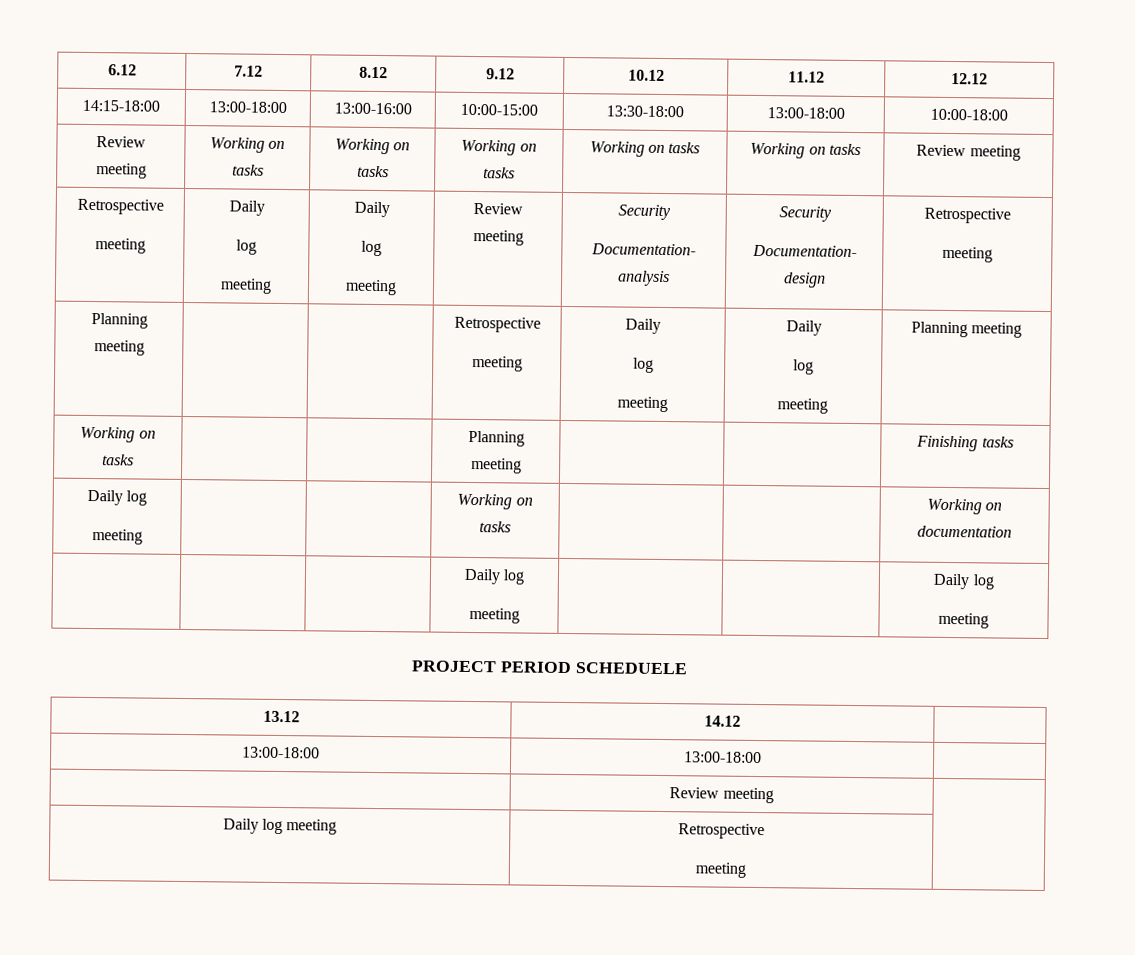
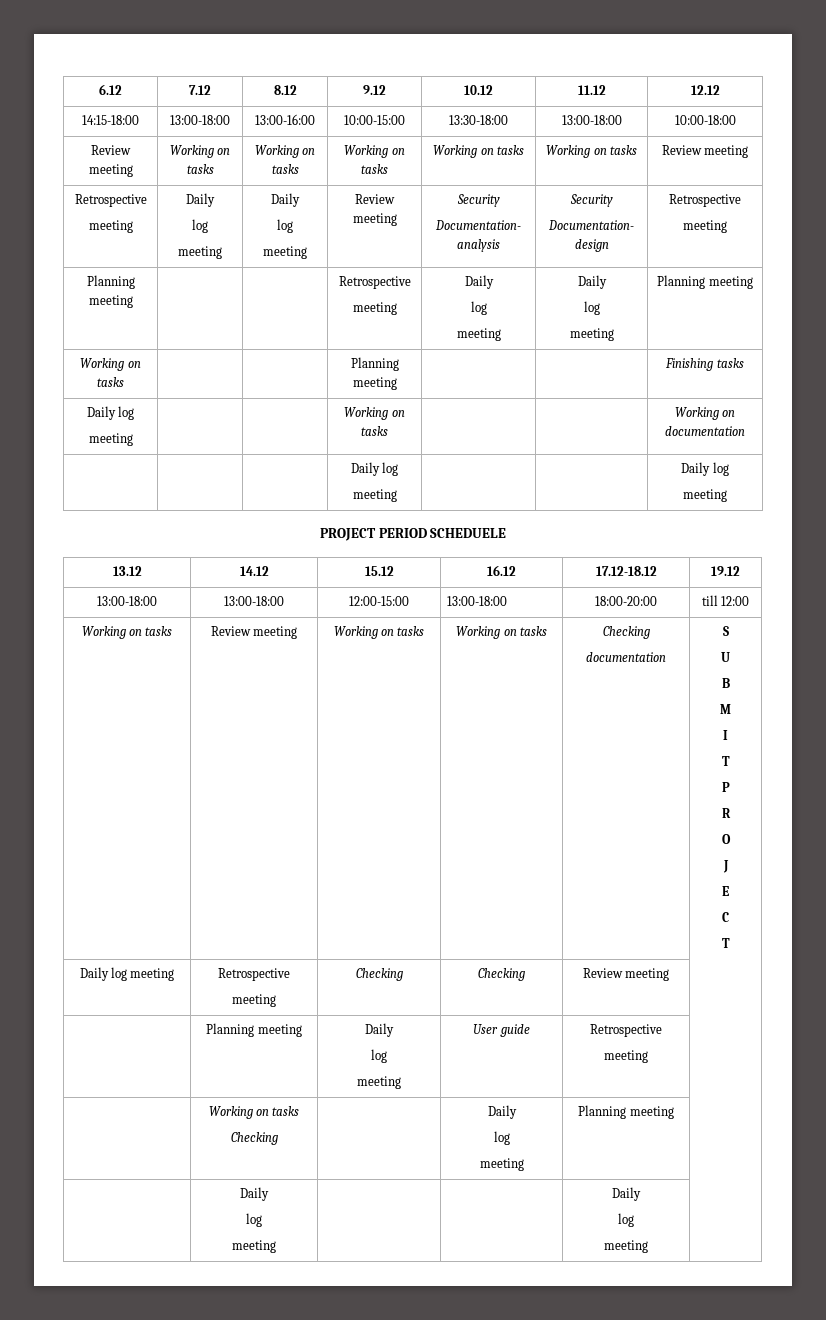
- 13.12 | 14.12 |
- 13:00-18:00 | 13:00-18:00 |
- | Review meeting |
+ 13.12 | 14.12 | 15.12 | 16.12 | 17.12-18.12 | 19.12
+ 13:00-18:00 | 13:00-18:00 | 12:00-15:00 | 13:00-18:00 | 18:00-20:00 | till 12:00
+ Working on tasks | Review meeting | Working on tasks | Working on tasks | Checking
+ documentation | S
+ U
+ B
+ M
+ I
+ T
+ P
+ R
+ O
+ J
+ E
+ C
+ T
  Daily log meeting | Retrospective
+ meeting | Checking | Checking | Review meeting |
+ | Planning meeting | Daily
+ log
+ meeting | User guide | Retrospective
+ meeting |
+ | Working on tasks
+ Checking | | Daily
+ log
+ meeting | Planning meeting |
+ | Daily
+ log
+ meeting | | | Daily
+ log

